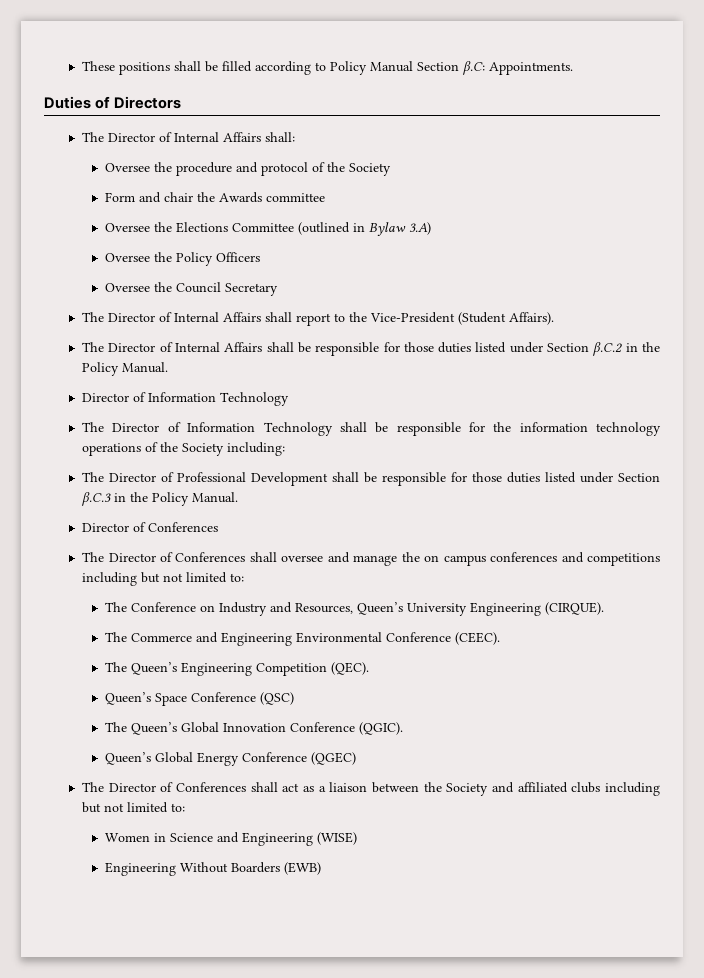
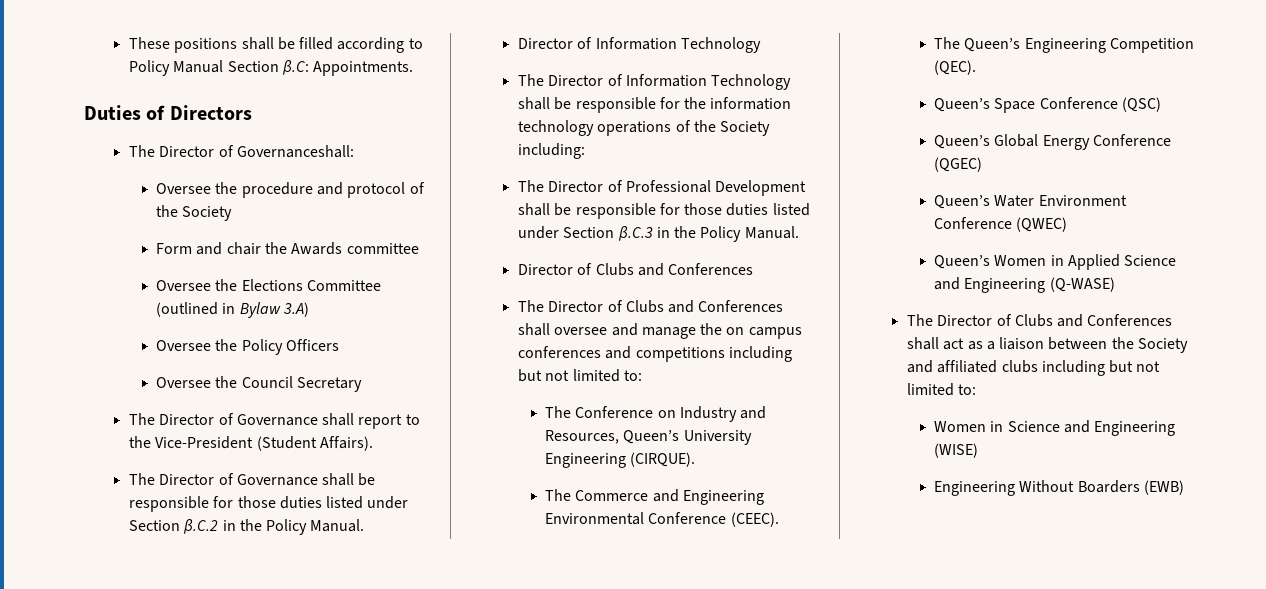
- The Director of Internal Affairs shall:
+ The Director of Governanceshall:
- The Director of Internal Affairs shall report to the Vice-President (Student Affairs).
+ The Director of Governance shall report to the Vice-President (Student Affairs).
- The Director of Internal Affairs shall be responsible for those duties listed under Section β.C.2 in the Policy Manual.
+ The Director of Governance shall be responsible for those duties listed under Section β.C.2 in the Policy Manual.
  The Director of Professional Development shall be responsible for those duties listed under Section β.C.3 in the Policy Manual.
- Director of Conferences
+ Director of Clubs and Conferences
- The Director of Conferences shall oversee and manage the on campus conferences and competitions including but not limited to:
+ The Director of Clubs and Conferences shall oversee and manage the on campus conferences and competitions including but not limited to:
- The Queen’s Global Innovation Conference (QGIC).
- The Director of Conferences shall act as a liaison between the Society and affiliated clubs including but not limited to:
+ Queen’s Water Environment Conference (QWEC)
+ Queen’s Women in Applied Science and Engineering (Q-WASE)
+ The Director of Clubs and Conferences shall act as a liaison between the Society and affiliated clubs including but not limited to:

